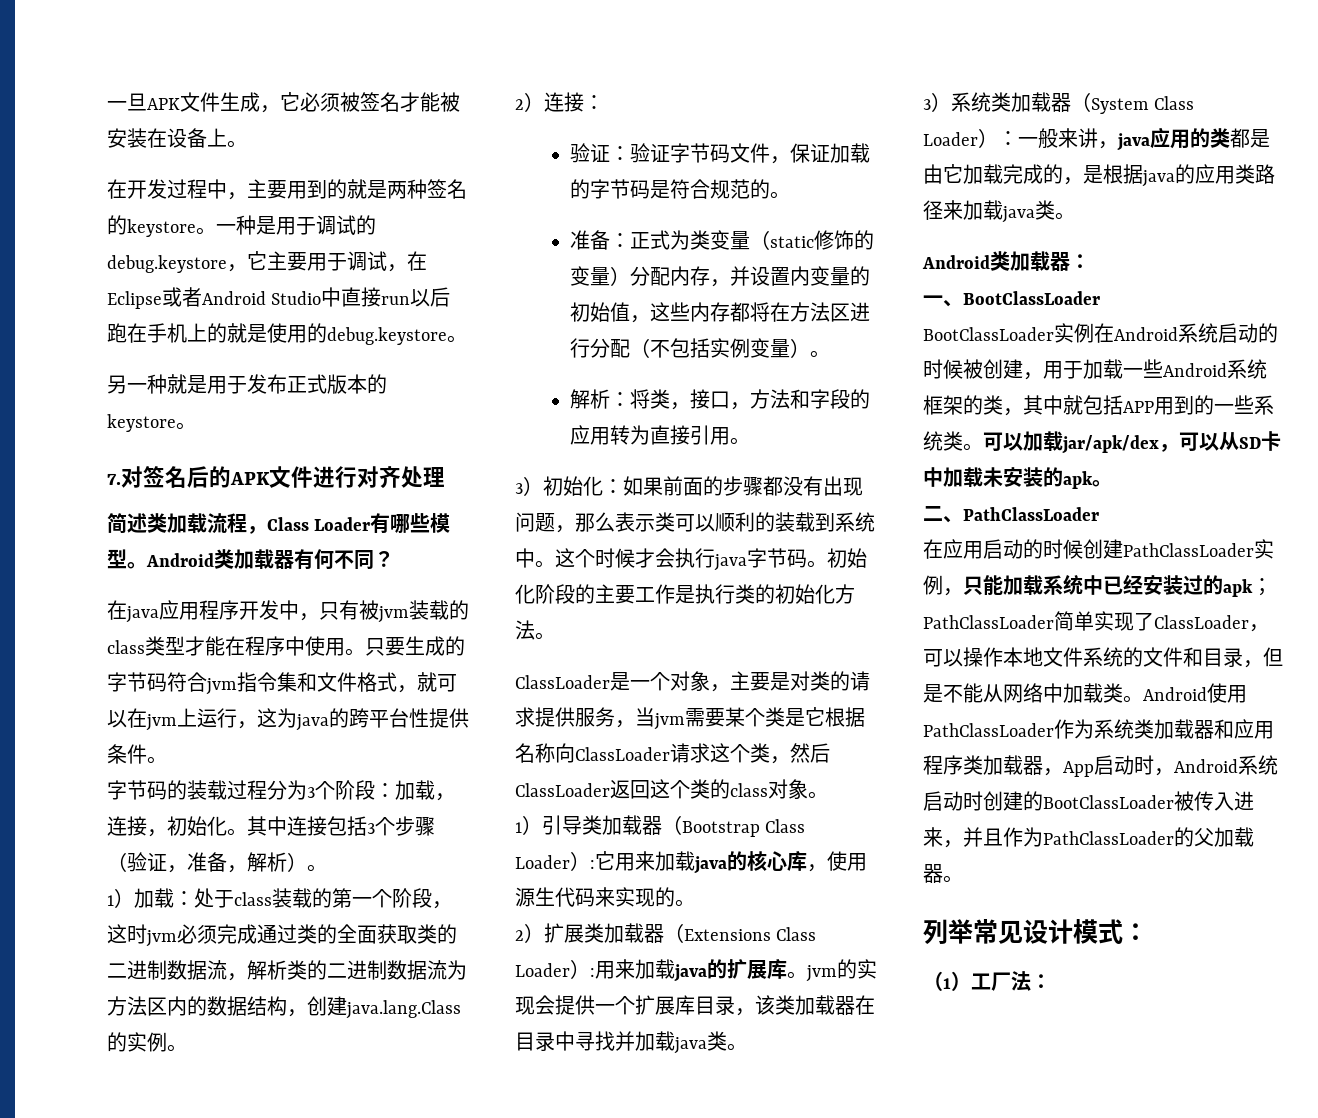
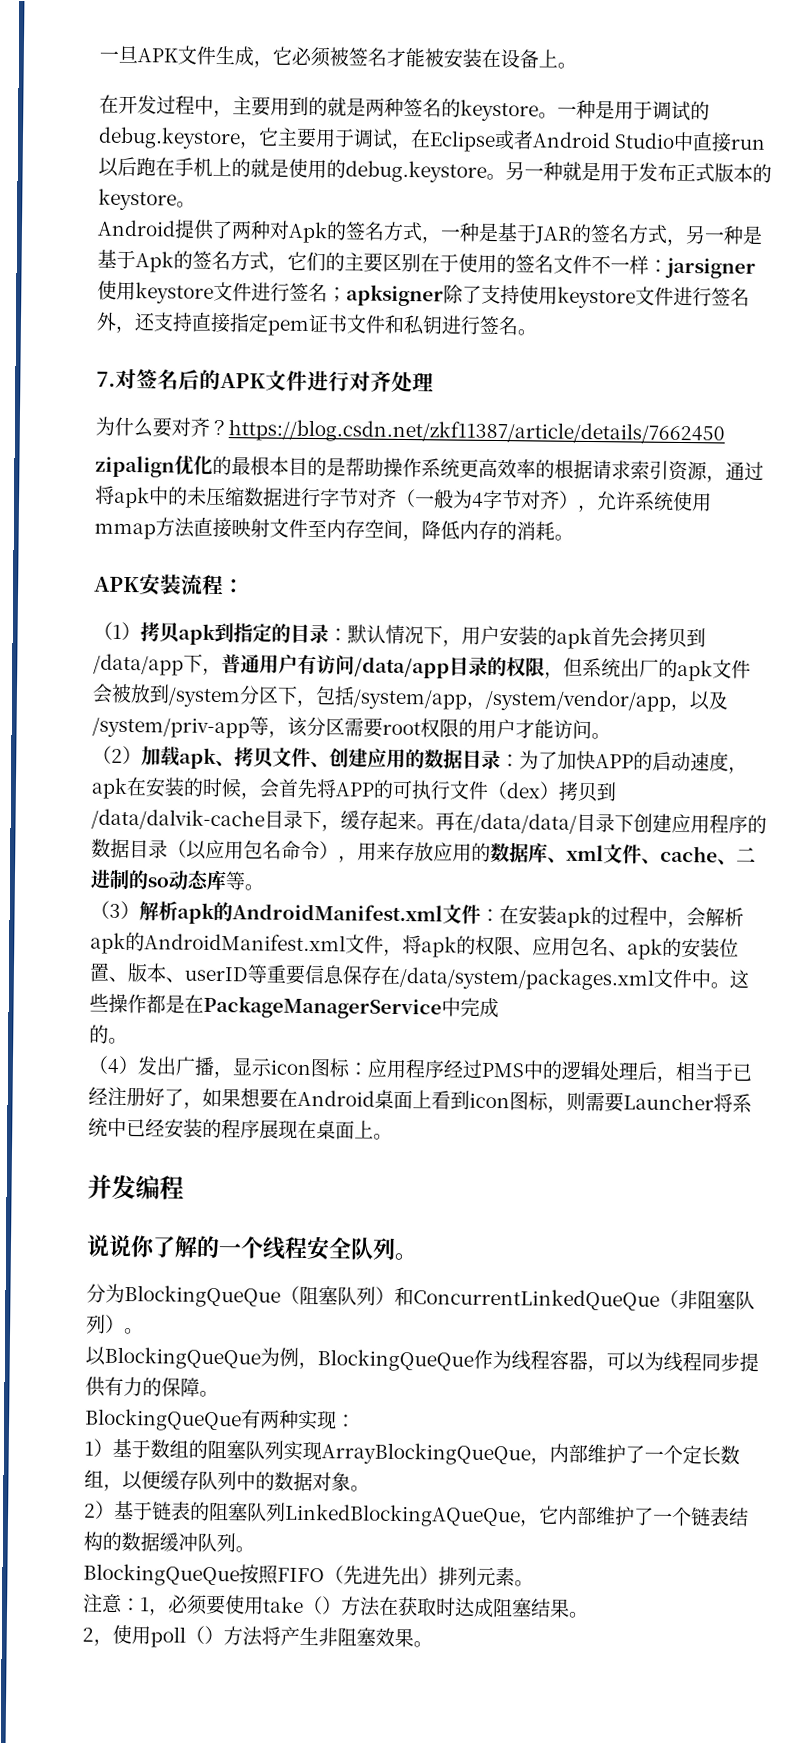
- 一种是用于调试的debug.keystore，它主要用于调试，在Eclipse或者Android Studio中直接run以后跑在手机上的就是使用的debug.keystore。
- 另一种就是用于发布正式版本的keystore。
+ 一种是用于调试的debug.keystore，它主要用于调试，在Eclipse或者Android Studio中直接run以后跑在手机上的就是使用的debug.keystore。另一种就是用于发布正式版本的keystore。
+ Android提供了两种对Apk的签名方式，一种是基于JAR的签名方式，另一种是基于Apk的签名方式，它们的主要区别在于使用的签名文件不一样：jarsigner使用keystore文件进行签名；apksigner除了支持使用keystore文件进行签名外，还支持直接指定pem证书文件和私钥进行签名。
- 简述类加载流程，Class Loader有哪些模型。Android类加载器有何不同？
- 在java应用程序开发中，只有被jvm装载的class类型才能在程序中使用。只要生成的字节码符合jvm指令集和文件格式，就可以在jvm上运行，这为java的跨平台性提供条件。
- 字节码的装载过程分为3个阶段：加载，连接，初始化。其中连接包括3个步骤（验证，准备，解析）。
- 1）加载：处于class装载的第一个阶段，这时jvm必须完成通过类的全面获取类的二进制数据流，解析类的二进制数据流为方法区内的数据结构，创建java.lang.Class的实例。
- 2）连接：
- 验证：验证字节码文件，保证加载的字节码是符合规范的。
- 准备：正式为类变量（static修饰的变量）分配内存，并设置内变量的初始值，这些内存都将在方法区进行分配（不包括实例变量）。
- 解析：将类，接口，方法和字段的应用转为直接引用。
- 3）初始化：如果前面的步骤都没有出现问题，那么表示类可以顺利的装载到系统中。这个时候才会执行java字节码。初始化阶段的主要工作是执行类的初始化方法。
- ClassLoader是一个对象，主要是对类的请求提供服务，当jvm需要某个类是它根据名称向ClassLoader请求这个类，然后ClassLoader返回这个类的class对象。
- 1）引导类加载器（Bootstrap Class Loader）:它用来加载java的核心库，使用源生代码来实现的。
- 2）扩展类加载器（Extensions Class Loader）:用来加载java的扩展库。jvm的实现会提供一个扩展库目录，该类加载器在目录中寻找并加载java类。
- 3）系统类加载器（System Class Loader）：一般来讲，java应用的类都是由它加载完成的，是根据java的应用类路径来加载java类。
- Android类加载器：
- 一、BootClassLoader
- BootClassLoader实例在Android系统启动的时候被创建，用于加载一些Android系统框架的类，其中就包括APP用到的一些系统类。可以加载jar/apk/dex，可以从SD卡中加载未安装的apk。
- 二、PathClassLoader
- 在应用启动的时候创建PathClassLoader实例，只能加载系统中已经安装过的apk；PathClassLoader简单实现了ClassLoader，可以操作本地文件系统的文件和目录，但是不能从网络中加载类。Android使用PathClassLoader作为系统类加载器和应用程序类加载器，App启动时，Android系统启动时创建的BootClassLoader被传入进来，并且作为PathClassLoader的父加载器。
- 列举常见设计模式：
- （1）工厂法：
+ 为什么要对齐？https://blog.csdn.net/zkf11387/article/details/7662450
+ zipalign优化的最根本目的是帮助操作系统更高效率的根据请求索引资源，通过将apk中的未压缩数据进行字节对齐（一般为4字节对齐），允许系统使用mmap方法直接映射文件至内存空间，降低内存的消耗。
+ APK安装流程：
+ （1）拷贝apk到指定的目录：默认情况下，用户安装的apk首先会拷贝到/data/app下，普通用户有访问/data/app目录的权限，但系统出厂的apk文件会被放到/system分区下，包括/system/app，/system/vendor/app，以及/system/priv-app等，该分区需要root权限的用户才能访问。
+ （2）加载apk、拷贝文件、创建应用的数据目录：为了加快APP的启动速度，apk在安装的时候，会首先将APP的可执行文件（dex）拷贝到/data/dalvik-cache目录下，缓存起来。再在/data/data/目录下创建应用程序的数据目录（以应用包名命令），用来存放应用的数据库、xml文件、cache、二进制的so动态库等。
+ （3）解析apk的AndroidManifest.xml文件：在安装apk的过程中，会解析apk的AndroidManifest.xml文件，将apk的权限、应用包名、apk的安装位置、版本、userID等重要信息保存在/data/system/packages.xml文件中。这些操作都是在PackageManagerService中完成
+ 的。
+ （4）发出广播，显示icon图标：应用程序经过PMS中的逻辑处理后，相当于已经注册好了，如果想要在Android桌面上看到icon图标，则需要Launcher将系统中已经安装的程序展现在桌面上。
+ 并发编程
+ 说说你了解的一个线程安全队列。
+ 分为BlockingQueQue（阻塞队列）和ConcurrentLinkedQueQue（非阻塞队列）。
+ 以BlockingQueQue为例，BlockingQueQue作为线程容器，可以为线程同步提供有力的保障。
+ BlockingQueQue有两种实现：
+ 1）基于数组的阻塞队列实现ArrayBlockingQueQue，内部维护了一个定长数组，以便缓存队列中的数据对象。
+ 2）基于链表的阻塞队列LinkedBlockingAQueQue，它内部维护了一个链表结构的数据缓冲队列。
+ BlockingQueQue按照FIFO（先进先出）排列元素。
+ 注意：1，必须要使用take（）方法在获取时达成阻塞结果。
+ 2，使用poll（）方法将产生非阻塞效果。

